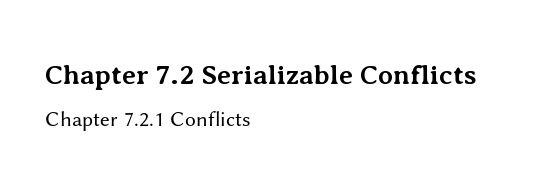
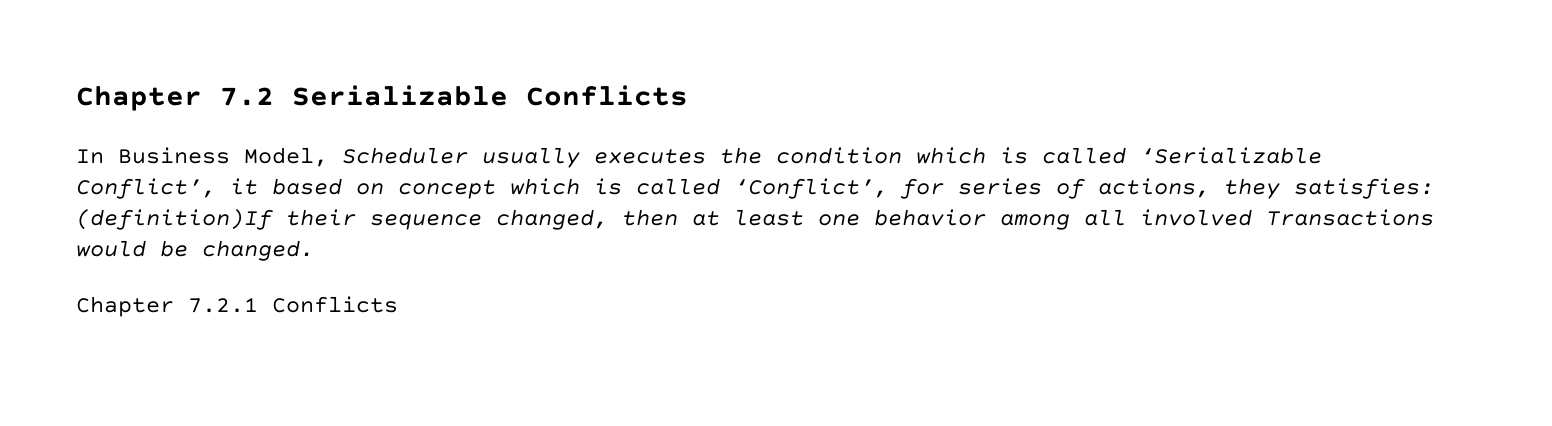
+ In Business Model, Scheduler usually executes the condition which is called ‘Serializable Conflict’, it based on concept which is called ‘Conflict’, for series of actions, they satisfies: (definition)If their sequence changed, then at least one behavior among all involved Transactions would be changed.

